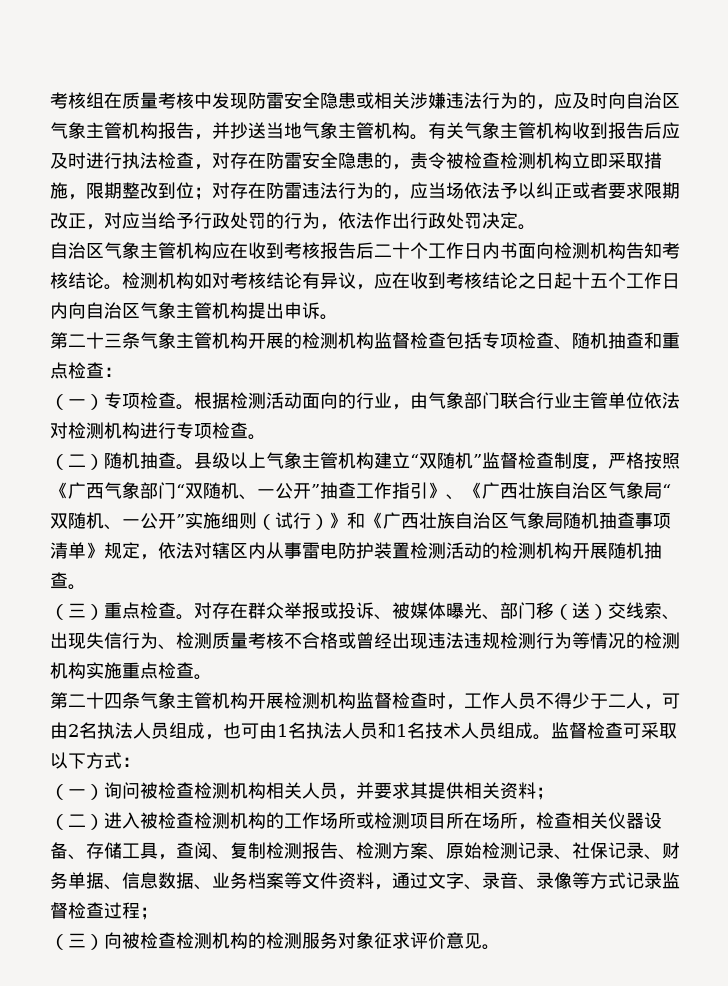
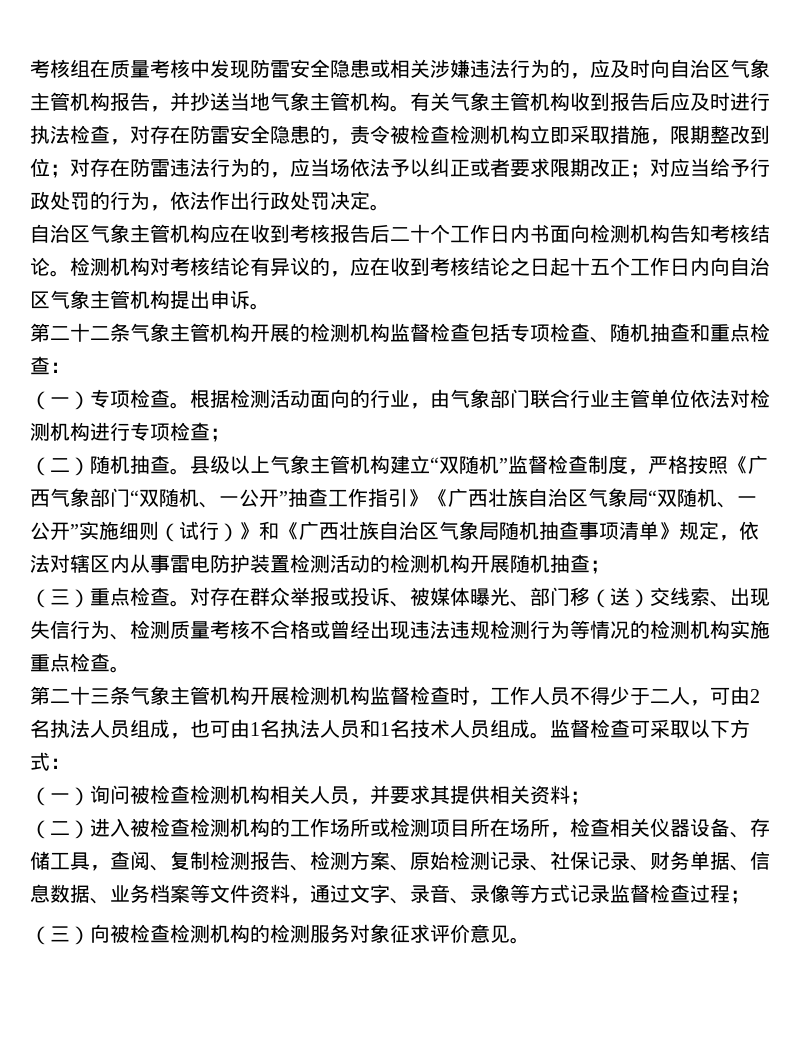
- 有关气象主管机构收到报告后应及时进行执法检查，对存在防雷安全隐患的，责令被检查检测机构立即采取措施，限期整改到位；对存在防雷违法行为的，应当场依法予以纠正或者要求限期改正，对应当给予行政处罚的行为，依法作出行政处罚决定。
+ 有关气象主管机构收到报告后应及时进行执法检查，对存在防雷安全隐患的，责令被检查检测机构立即采取措施，限期整改到位；对存在防雷违法行为的，应当场依法予以纠正或者要求限期改正；对应当给予行政处罚的行为，依法作出行政处罚决定。
- 检测机构如对考核结论有异议，应在收到考核结论之日起十五个工作日内向自治区气象主管机构提出申诉。
+ 检测机构对考核结论有异议的，应在收到考核结论之日起十五个工作日内向自治区气象主管机构提出申诉。
- 第二十三条气象主管机构开展的检测机构监督检查包括专项检查、随机抽查和重点检查：
+ 第二十二条气象主管机构开展的检测机构监督检查包括专项检查、随机抽查和重点检查：
- 根据检测活动面向的行业，由气象部门联合行业主管单位依法对检测机构进行专项检查。
+ 根据检测活动面向的行业，由气象部门联合行业主管单位依法对检测机构进行专项检查；
- 县级以上气象主管机构建立“双随机”监督检查制度，严格按照《广西气象部门“双随机、一公开”抽查工作指引》、《广西壮族自治区气象局“双随机、一公开”实施细则（试行）》和《广西壮族自治区气象局随机抽查事项清单》规定，依法对辖区内从事雷电防护装置检测活动的检测机构开展随机抽查。
+ 县级以上气象主管机构建立“双随机”监督检查制度，严格按照《广西气象部门“双随机、一公开”抽查工作指引》《广西壮族自治区气象局“双随机、一公开”实施细则（试行）》和《广西壮族自治区气象局随机抽查事项清单》规定，依法对辖区内从事雷电防护装置检测活动的检测机构开展随机抽查；
- 第二十四条气象主管机构开展检测机构监督检查时，工作人员不得少于二人，可由2名执法人员组成，也可由1名执法人员和1名技术人员组成。
+ 第二十三条气象主管机构开展检测机构监督检查时，工作人员不得少于二人，可由2名执法人员组成，也可由1名执法人员和1名技术人员组成。

